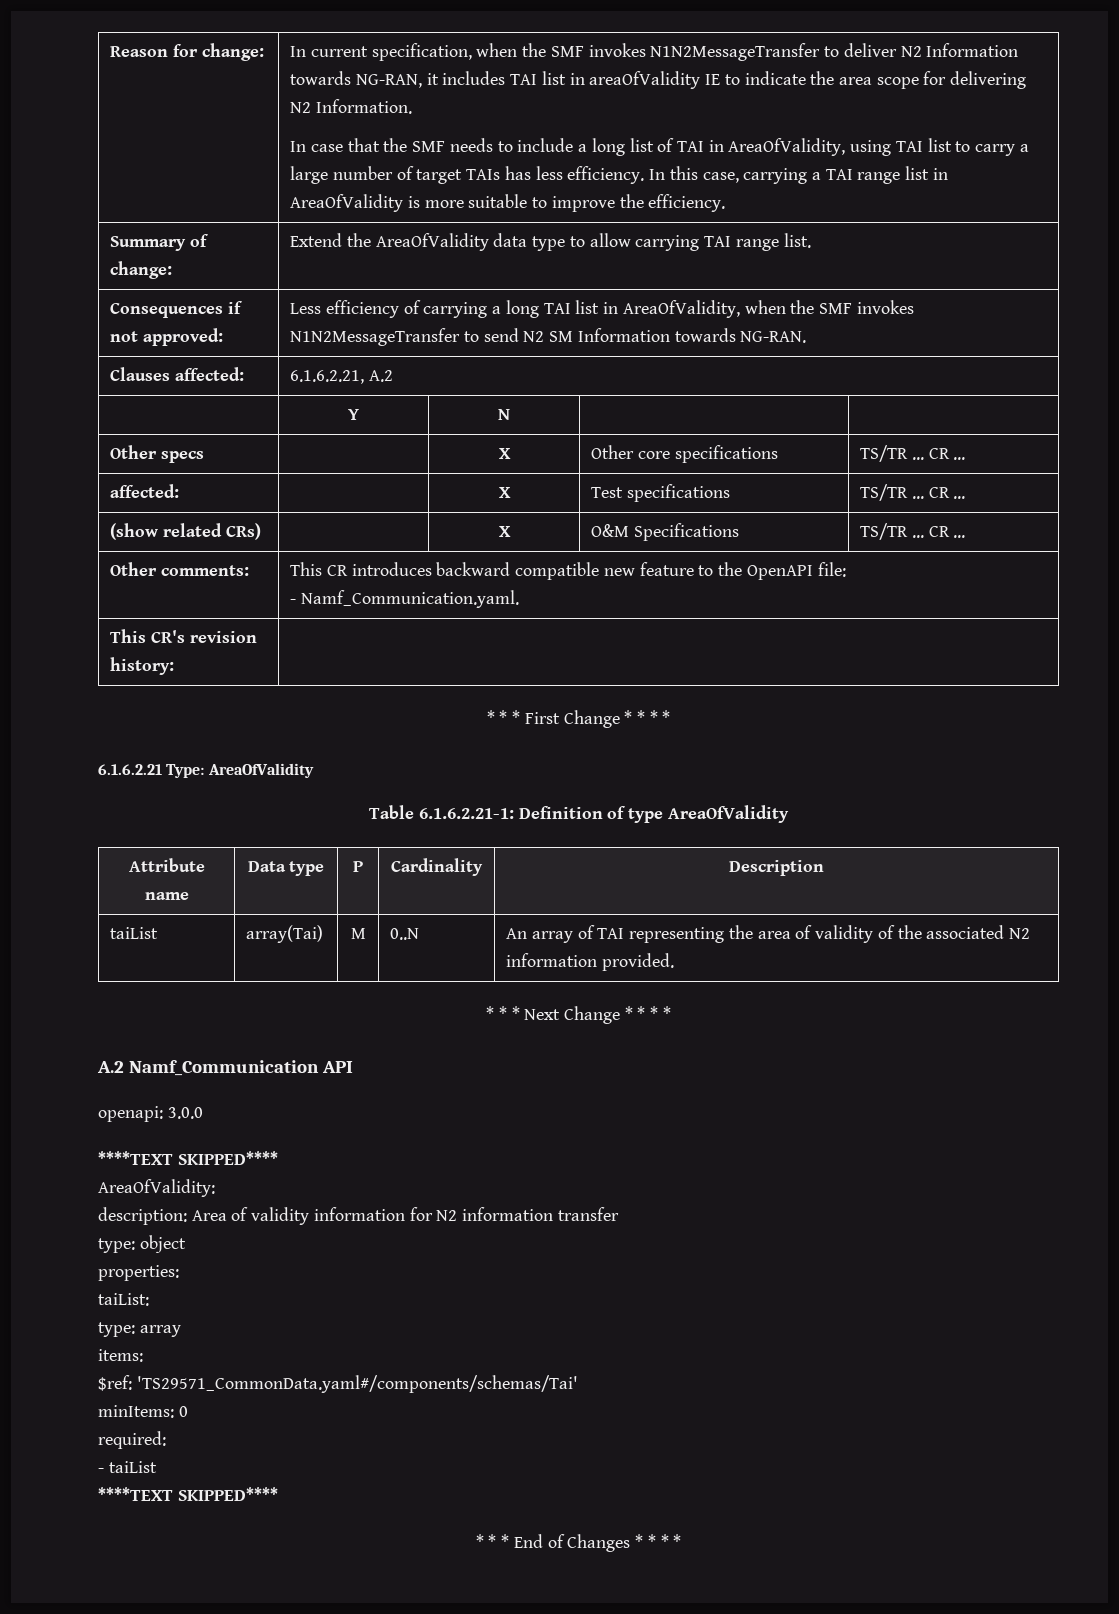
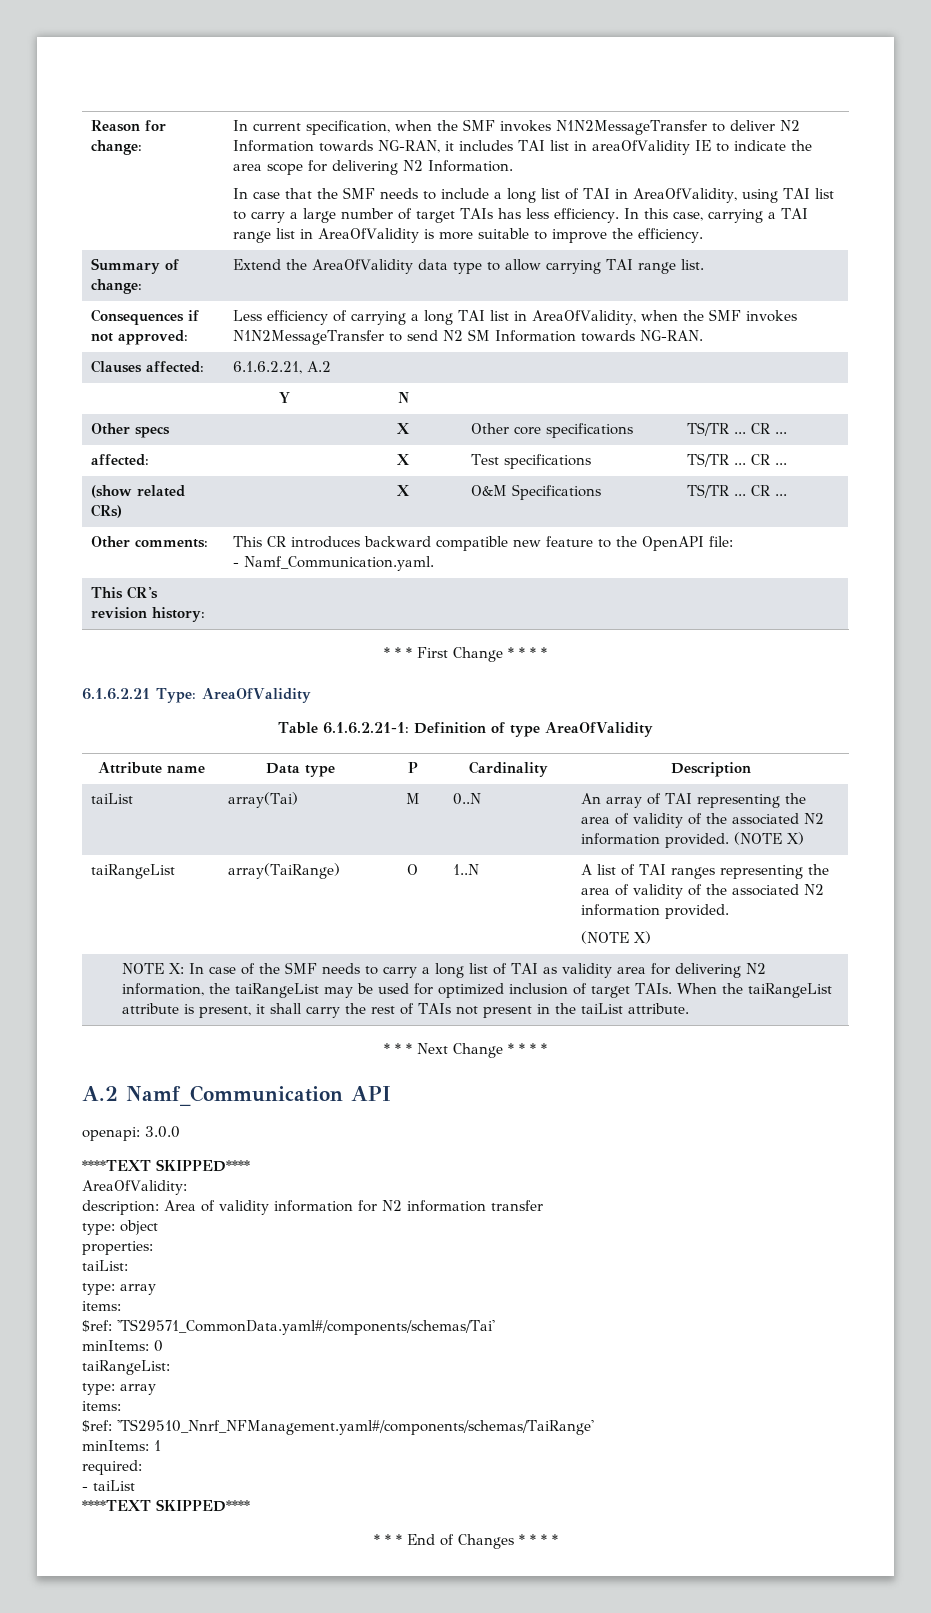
- taiList | array(Tai) | M | 0..N | An array of TAI representing the area of validity of the associated N2 information provided.
+ taiList | array(Tai) | M | 0..N | An array of TAI representing the area of validity of the associated N2 information provided. (NOTE X)
+ taiRangeList | array(TaiRange) | O | 1..N | A list of TAI ranges representing the area of validity of the associated N2 information provided.
+ (NOTE X)
+ NOTE X: In case of the SMF needs to carry a long list of TAI as validity area for delivering N2 information, the taiRangeList may be used for optimized inclusion of target TAIs. When the taiRangeList attribute is present, it shall carry the rest of TAIs not present in the taiList attribute.
+ taiRangeList:
+ type: array
+ items:
+ $ref: 'TS29510_Nnrf_NFManagement.yaml#/components/schemas/TaiRange'
+ minItems: 1

